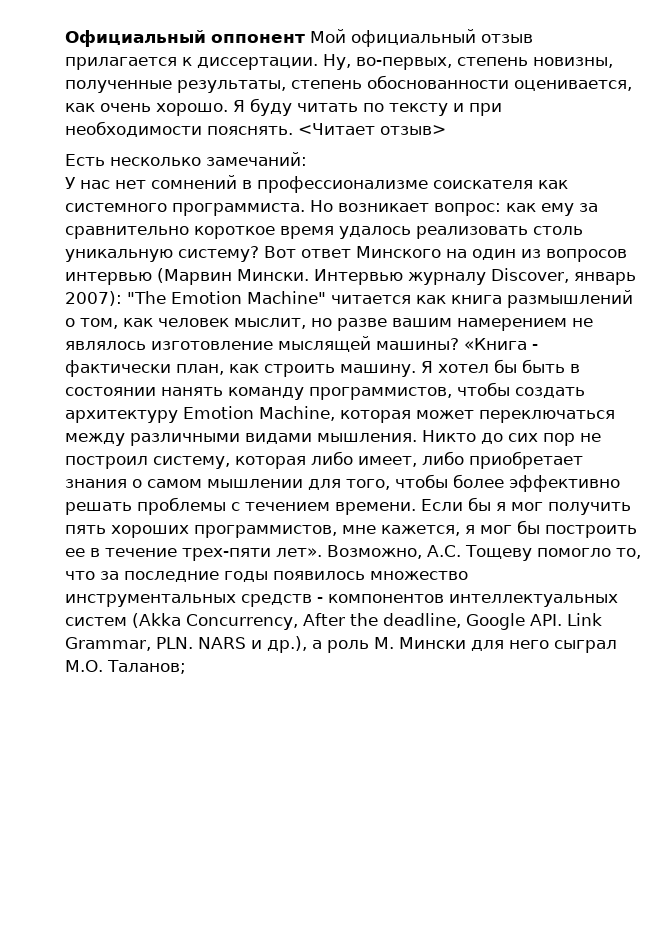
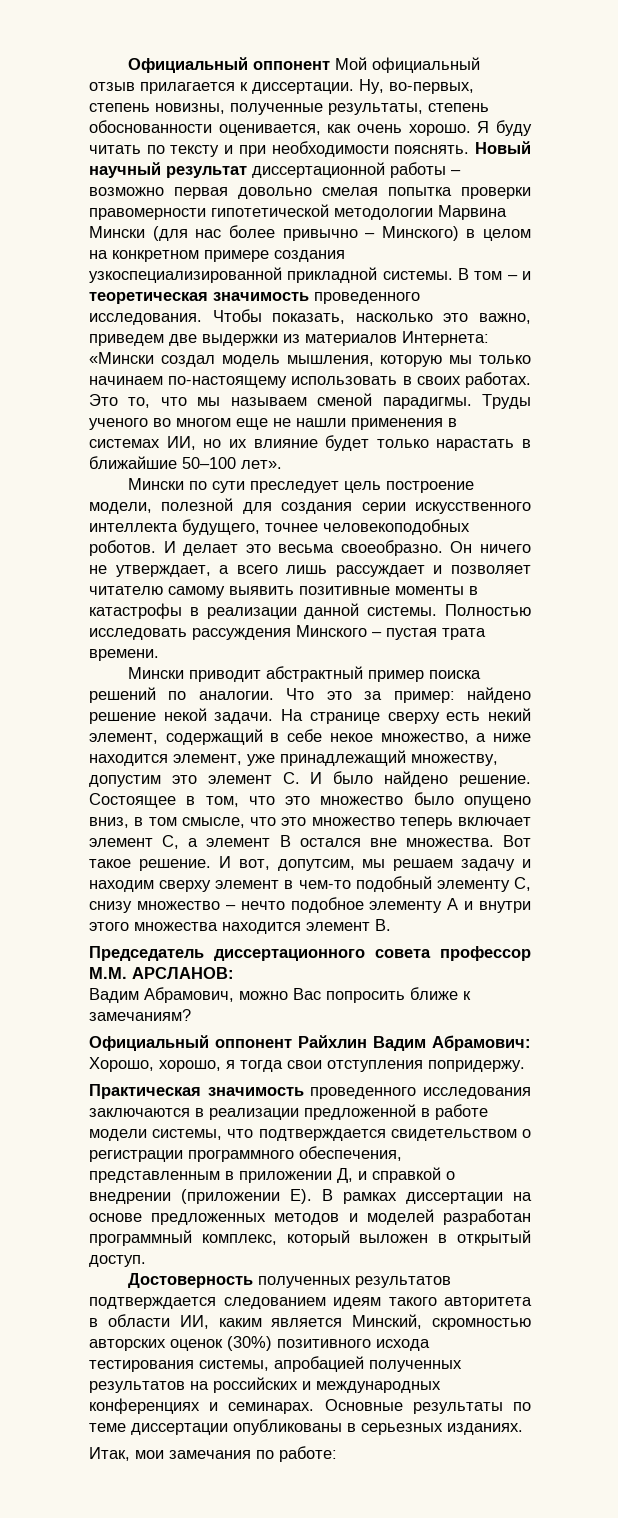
- <Читает отзыв>
- Есть несколько замечаний:
- У нас нет сомнений в профессионализме соискателя как системного программиста. Но возникает вопрос: как ему за сравнительно короткое время удалось реализовать столь уникальную систему? Вот ответ Минского на один из вопросов интервью (Марвин Мински. Интервью журналу Discover, январь 2007): "The Emotion Machine" читается как книга размышлений о том, как человек мыслит, но разве вашим намерением не являлось изготовление мыслящей машины? «Книга - фактически план, как строить машину. Я хотел бы быть в состоянии нанять команду программистов, чтобы создать архитектуру Emotion Machine, которая может переключаться между различными видами мышления. Никто до сих пор не построил систему, которая либо имеет, либо приобретает знания о самом мышлении для того, чтобы более эффективно решать проблемы с течением времени. Если бы я мог получить пять хороших программистов, мне кажется, я мог бы построить ее в течение трех-пяти лет». Возможно, А.С. Тощеву помогло то, что за последние годы появилось множество инструментальных средств - компонентов интеллектуальных систем (Akka Concurrency, After the deadline, Google API. Link Grammar, PLN. NARS и др.), a роль M. Мински для него сыграл М.О. Таланов;
+ Новый научный результат диссертационной работы – возможно первая довольно смелая попытка проверки правомерности гипотетической методологии Марвина Мински (для нас более привычно – Минского) в целом на конкретном примере создания узкоспециализированной прикладной системы. В том – и теоретическая значимость проведенного исследования. Чтобы показать, насколько это важно, приведем две выдержки из материалов Интернета: «Мински создал модель мышления, которую мы только начинаем по-настоящему использовать в своих работах. Это то, что мы называем сменой парадигмы. Труды ученого во многом еще не нашли применения в системах ИИ, но их влияние будет только нарастать в ближайшие 50–100 лет».
+ Мински по сути преследует цель построение модели, полезной для создания серии искусственного интеллекта будущего, точнее человекоподобных роботов. И делает это весьма своеобразно. Он ничего не утверждает, а всего лишь рассуждает и позволяет читателю самому выявить позитивные моменты в катастрофы в реализации данной системы. Полностью исследовать рассуждения Минского – пустая трата времени.
+ Мински приводит абстрактный пример поиска решений по аналогии. Что это за пример: найдено решение некой задачи. На странице сверху есть некий элемент, содержащий в себе некое множество, а ниже находится элемент, уже принадлежащий множеству, допустим это элемент С. И было найдено решение. Состоящее в том, что это множество было опущено вниз, в том смысле, что это множество теперь включает элемент С, а элемент В остался вне множества. Вот такое решение. И вот, допутсим, мы решаем задачу и находим сверху элемент в чем-то подобный элементу С, снизу множество – нечто подобное элементу А и внутри этого множества находится элемент В.
+ Председатель диссертационного совета профессор М.М. АРСЛАНОВ:
+ Вадим Абрамович, можно Вас попросить ближе к замечаниям?
+ Официальный оппонент Райхлин Вадим Абрамович: Хорошо, хорошо, я тогда свои отступления попридержу.
+ Практическая значимость проведенного исследования заключаются в реализации предложенной в работе модели системы, что подтверждается свидетельством о регистрации программного обеспечения, представленным в приложении Д, и справкой о внедрении (приложении Е). В рамках диссертации на основе предложенных методов и моделей разработан программный комплекс, который выложен в открытый доступ.
+ Достоверность полученных результатов подтверждается следованием идеям такого авторитета в области ИИ, каким является Минский, скромностью авторских оценок (30%) позитивного исхода тестирования системы, апробацией полученных результатов на российских и международных конференциях и семинарах. Основные результаты по теме диссертации опубликованы в серьезных изданиях.
+ Итак, мои замечания по работе:

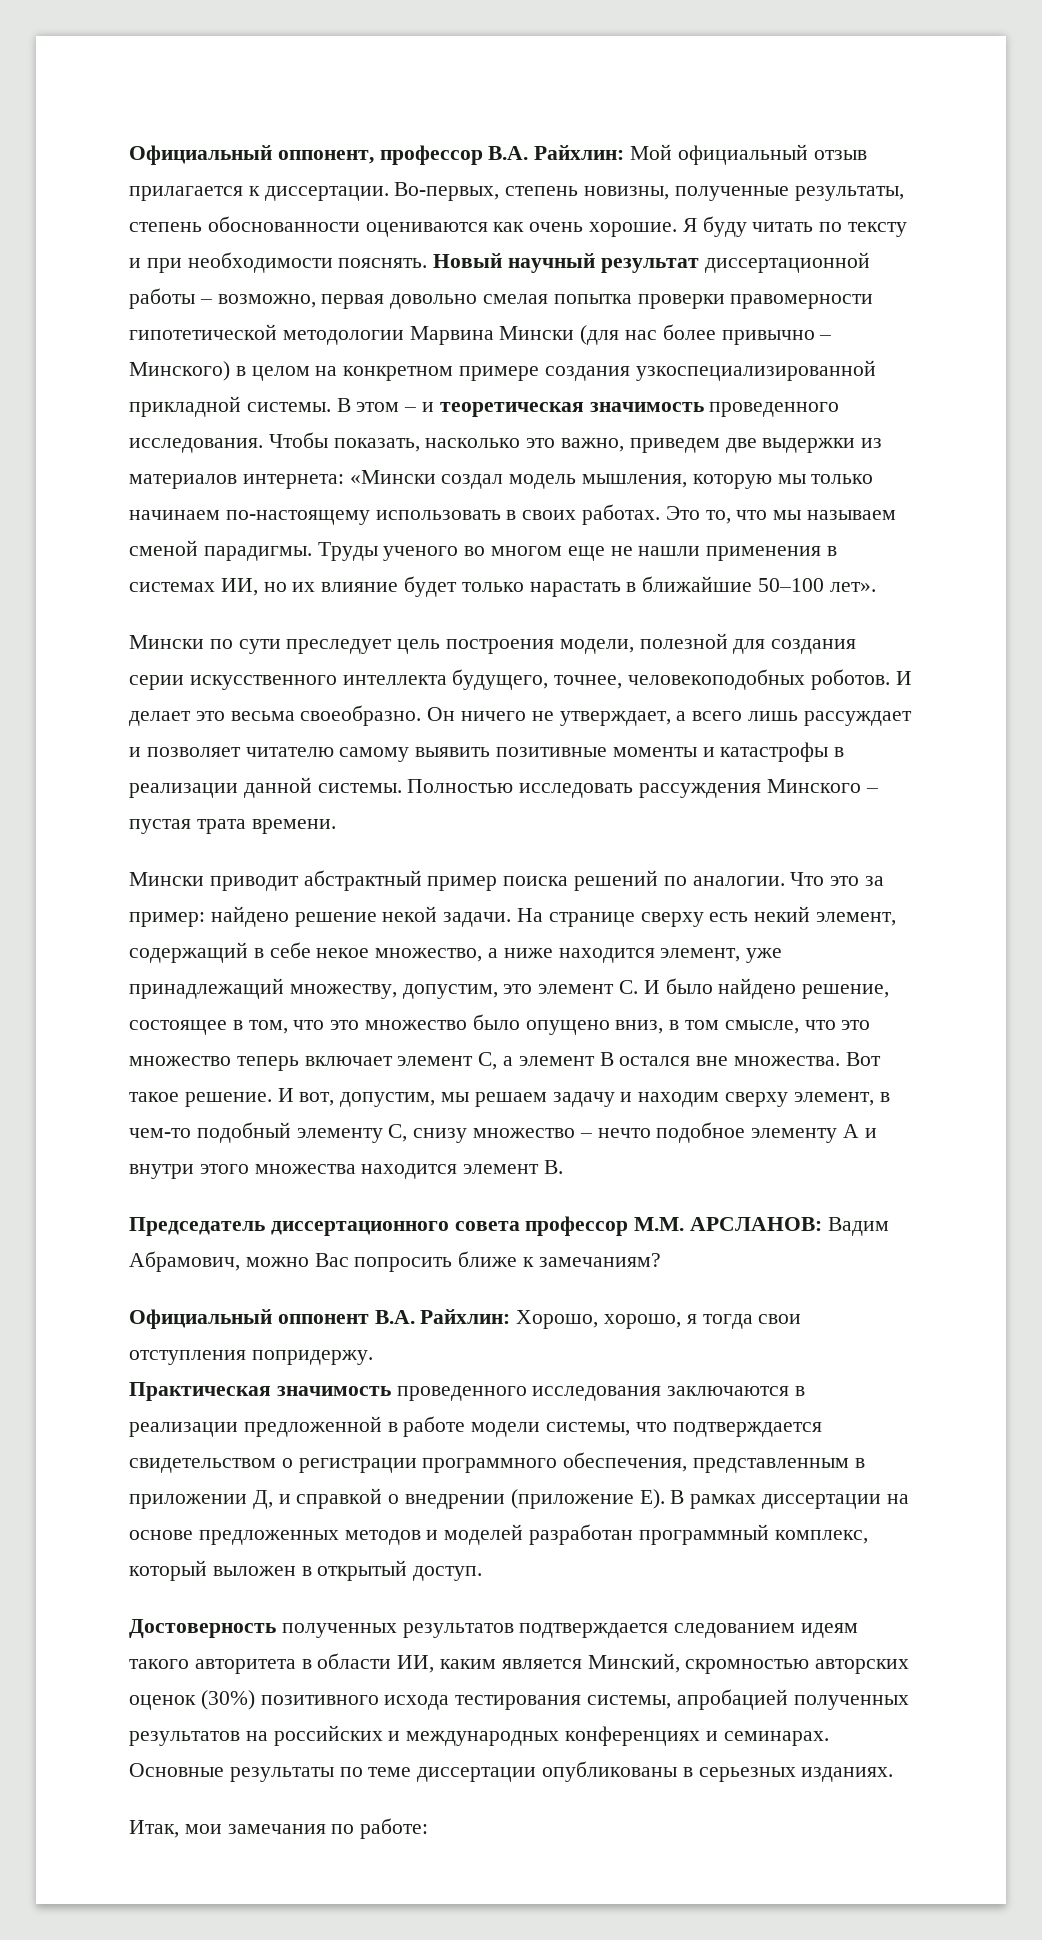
- Официальный оппонент Мой официальный отзыв прилагается к диссертации.
+ Официальный оппонент, профессор В.А. Райхлин: Мой официальный отзыв прилагается к диссертации.
- Ну, во-первых, степень новизны, полученные результаты, степень обоснованности оценивается, как очень хорошо.
+ Во-первых, степень новизны, полученные результаты, степень обоснованности оцениваются как очень хорошие.
- Новый научный результат диссертационной работы – возможно первая довольно смелая попытка проверки правомерности гипотетической методологии Марвина Мински (для нас более привычно – Минского) в целом на конкретном примере создания узкоспециализированной прикладной системы.
+ Новый научный результат диссертационной работы – возможно, первая довольно смелая попытка проверки правомерности гипотетической методологии Марвина Мински (для нас более привычно – Минского) в целом на конкретном примере создания узкоспециализированной прикладной системы.
- В том – и теоретическая значимость проведенного исследования.
+ В этом – и теоретическая значимость проведенного исследования.
- Чтобы показать, насколько это важно, приведем две выдержки из материалов Интернета: «Мински создал модель мышления, которую мы только начинаем по-настоящему использовать в своих работах.
+ Чтобы показать, насколько это важно, приведем две выдержки из материалов интернета: «Мински создал модель мышления, которую мы только начинаем по-настоящему использовать в своих работах.
- Мински по сути преследует цель построение модели, полезной для создания серии искусственного интеллекта будущего, точнее человекоподобных роботов.
+ Мински по сути преследует цель построения модели, полезной для создания серии искусственного интеллекта будущего, точнее, человекоподобных роботов.
- Он ничего не утверждает, а всего лишь рассуждает и позволяет читателю самому выявить позитивные моменты в катастрофы в реализации данной системы.
+ Он ничего не утверждает, а всего лишь рассуждает и позволяет читателю самому выявить позитивные моменты и катастрофы в реализации данной системы.
- На странице сверху есть некий элемент, содержащий в себе некое множество, а ниже находится элемент, уже принадлежащий множеству, допустим это элемент С. И было найдено решение. Состоящее в том, что это множество было опущено вниз, в том смысле, что это множество теперь включает элемент С, а элемент В остался вне множества.
+ На странице сверху есть некий элемент, содержащий в себе некое множество, а ниже находится элемент, уже принадлежащий множеству, допустим, это элемент С. И было найдено решение, состоящее в том, что это множество было опущено вниз, в том смысле, что это множество теперь включает элемент С, а элемент В остался вне множества.
- И вот, допутсим, мы решаем задачу и находим сверху элемент в чем-то подобный элементу С, снизу множество – нечто подобное элементу А и внутри этого множества находится элемент В.
+ И вот, допустим, мы решаем задачу и находим сверху элемент, в чем-то подобный элементу С, снизу множество – нечто подобное элементу А и внутри этого множества находится элемент В.
- Председатель диссертационного совета профессор М.М. АРСЛАНОВ:
- Вадим Абрамович, можно Вас попросить ближе к замечаниям?
+ Председатель диссертационного совета профессор М.М. АРСЛАНОВ: Вадим Абрамович, можно Вас попросить ближе к замечаниям?
- Официальный оппонент Райхлин Вадим Абрамович: Хорошо, хорошо, я тогда свои отступления попридержу.
+ Официальный оппонент В.А. Райхлин: Хорошо, хорошо, я тогда свои отступления попридержу.
- Практическая значимость проведенного исследования заключаются в реализации предложенной в работе модели системы, что подтверждается свидетельством о регистрации программного обеспечения, представленным в приложении Д, и справкой о внедрении (приложении Е). В рамках диссертации на основе предложенных методов и моделей разработан программный комплекс, который выложен в открытый доступ.
+ Практическая значимость проведенного исследования заключаются в реализации предложенной в работе модели системы, что подтверждается свидетельством о регистрации программного обеспечения, представленным в приложении Д, и справкой о внедрении (приложение Е). В рамках диссертации на основе предложенных методов и моделей разработан программный комплекс, который выложен в открытый доступ.

